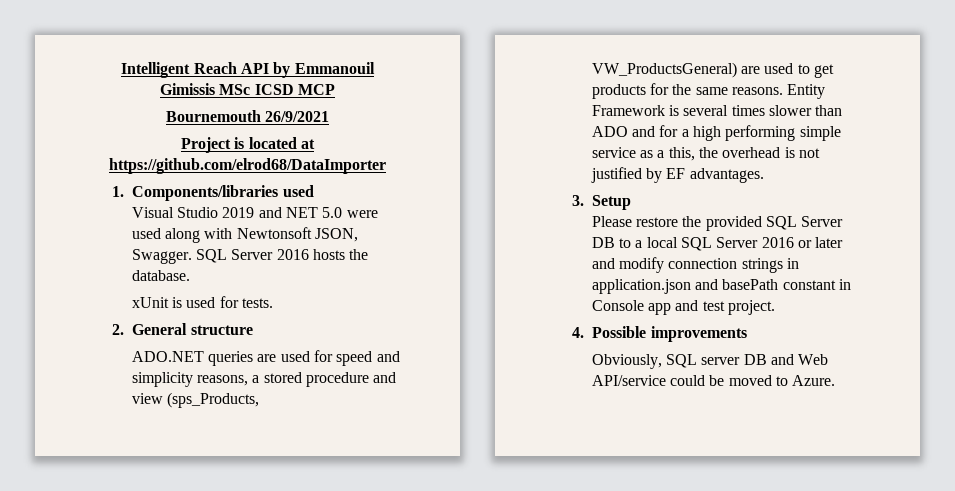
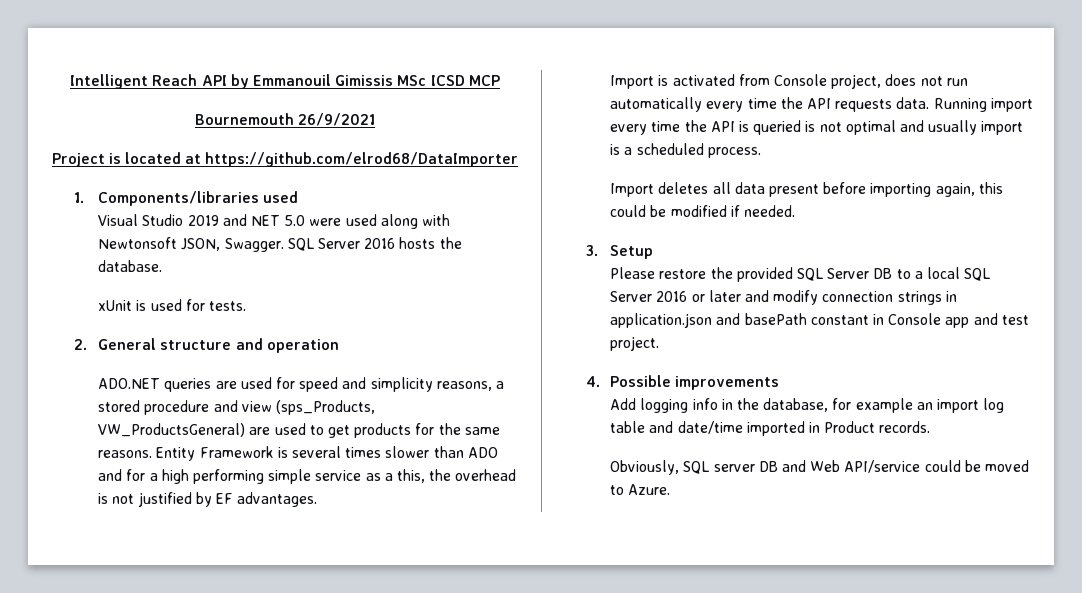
- 2. General structure
+ 2. General structure and operation
+ Import is activated from Console project, does not run automatically every time the API requests data. Running import every time the API is queried is not optimal and usually import is a scheduled process.
+ Import deletes all data present before importing again, this could be modified if needed.
+ Add logging info in the database, for example an import log table and date/time imported in Product records.

